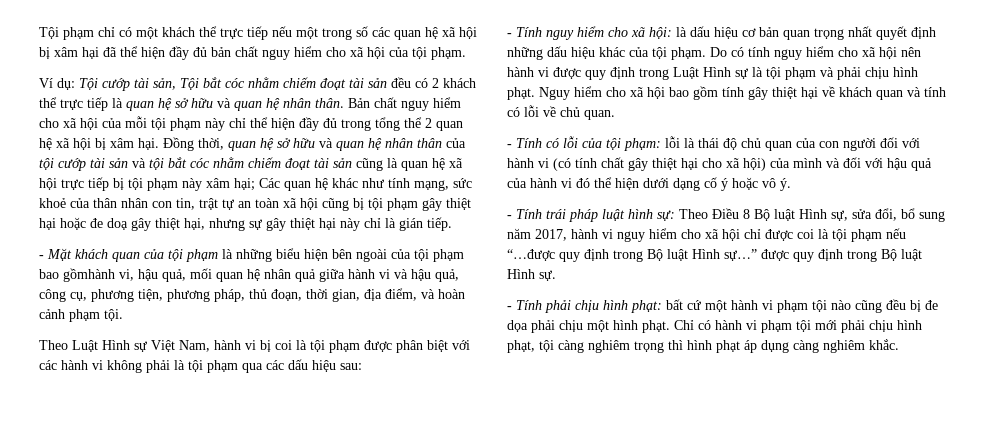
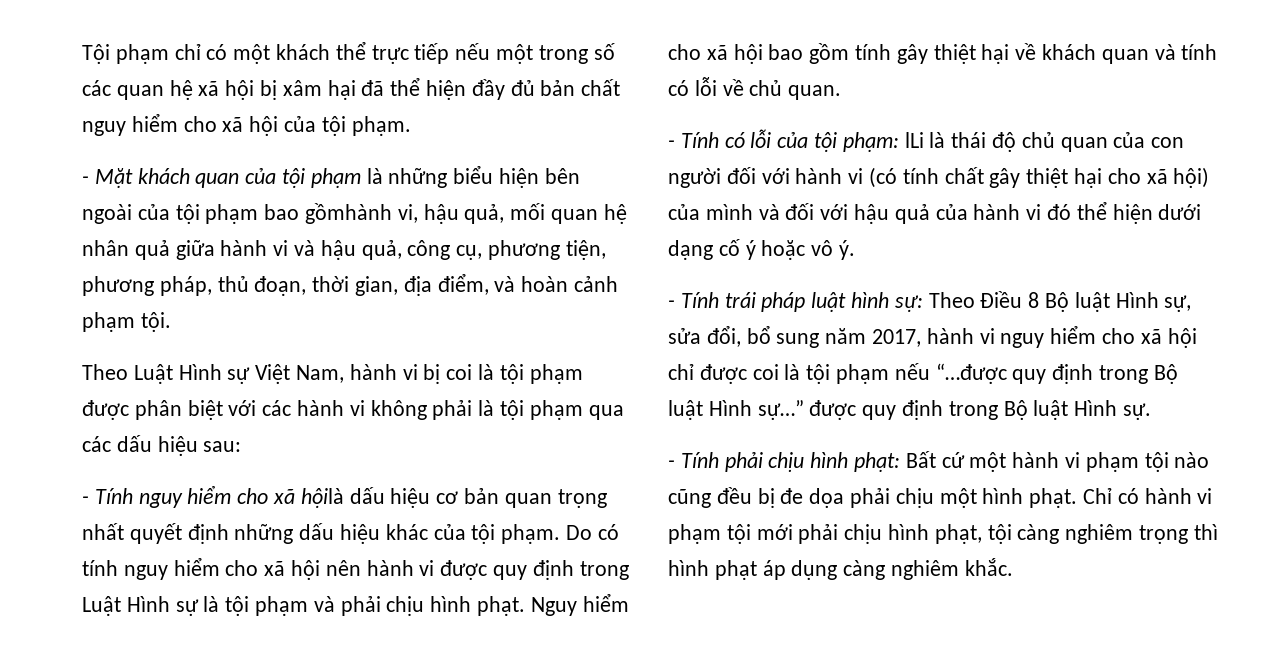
- Ví dụ: Tội cướp tài sản, Tội bắt cóc nhằm chiếm đoạt tài sản đều có 2 khách thể trực tiếp là quan hệ sở hữu và quan hệ nhân thân. Bản chất nguy hiểm cho xã hội của mỗi tội phạm này chỉ thể hiện đầy đủ trong tổng thể 2 quan hệ xã hội bị xâm hại. Đồng thời, quan hệ sở hữu và quan hệ nhân thân của tội cướp tài sản và tội bắt cóc nhằm chiếm đoạt tài sản cũng là quan hệ xã hội trực tiếp bị tội phạm này xâm hại; Các quan hệ khác như tính mạng, sức khoẻ của thân nhân con tin, trật tự an toàn xã hội cũng bị tội phạm gây thiệt hại hoặc đe doạ gây thiệt hại, nhưng sự gây thiệt hại này chỉ là gián tiếp.
- - Tính nguy hiểm cho xã hội: là dấu hiệu cơ bản quan trọng nhất quyết định những dấu hiệu khác của tội phạm.
+ - Tính nguy hiểm cho xã hộilà dấu hiệu cơ bản quan trọng nhất quyết định những dấu hiệu khác của tội phạm.
- - Tính có lỗi của tội phạm: lỗi là thái độ chủ quan của con người đối với hành vi (có tính chất gây thiệt hại cho xã hội) của mình và đối với hậu quả của hành vi đó thể hiện dưới dạng cố ý hoặc vô ý.
+ - Tính có lỗi của tội phạm: lLi là thái độ chủ quan của con người đối với hành vi (có tính chất gây thiệt hại cho xã hội) của mình và đối với hậu quả của hành vi đó thể hiện dưới dạng cố ý hoặc vô ý.
- - Tính phải chịu hình phạt: bất cứ một hành vi phạm tội nào cũng đều bị đe dọa phải chịu một hình phạt.
+ - Tính phải chịu hình phạt: Bất cứ một hành vi phạm tội nào cũng đều bị đe dọa phải chịu một hình phạt.

